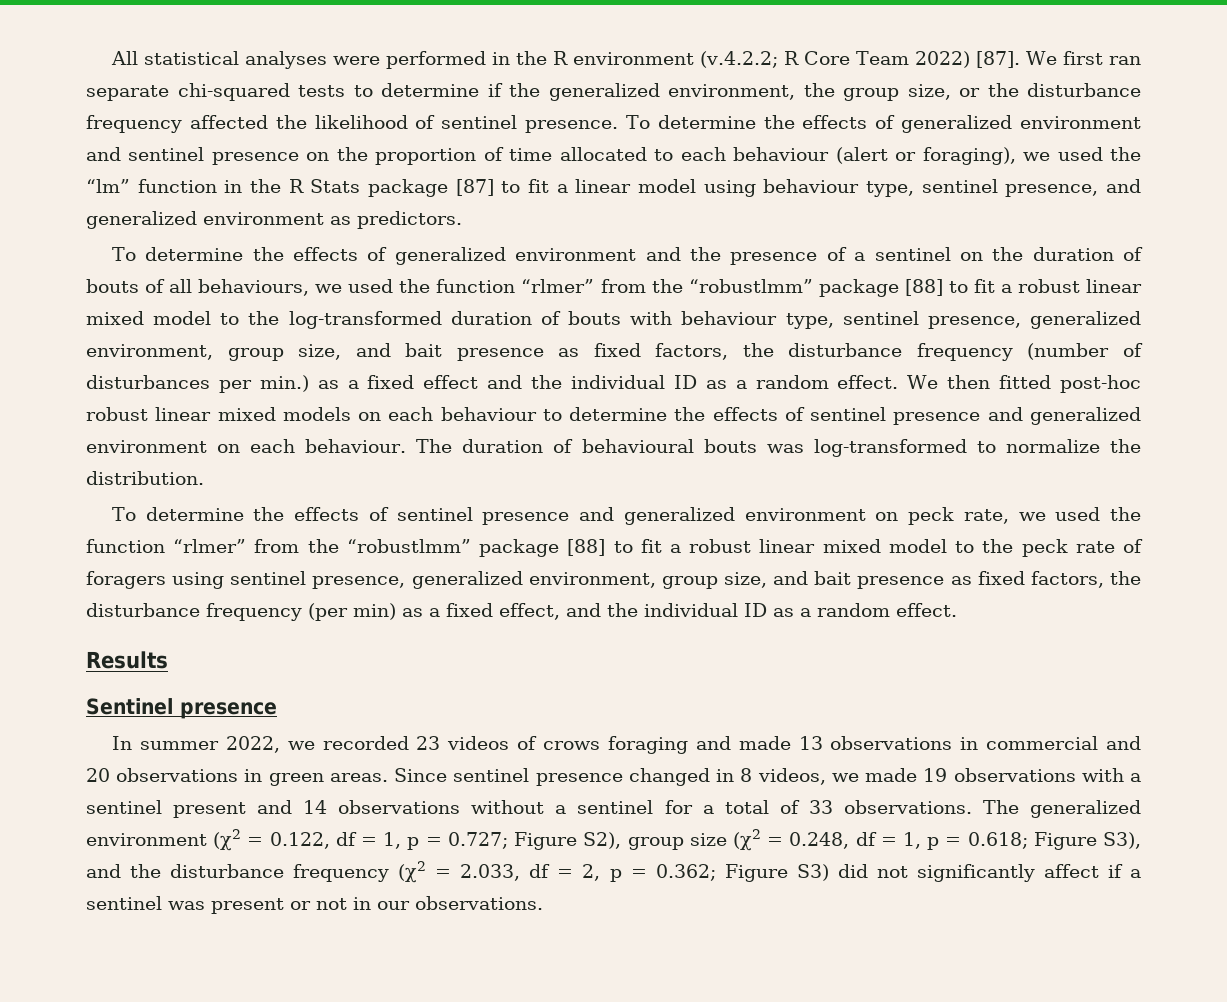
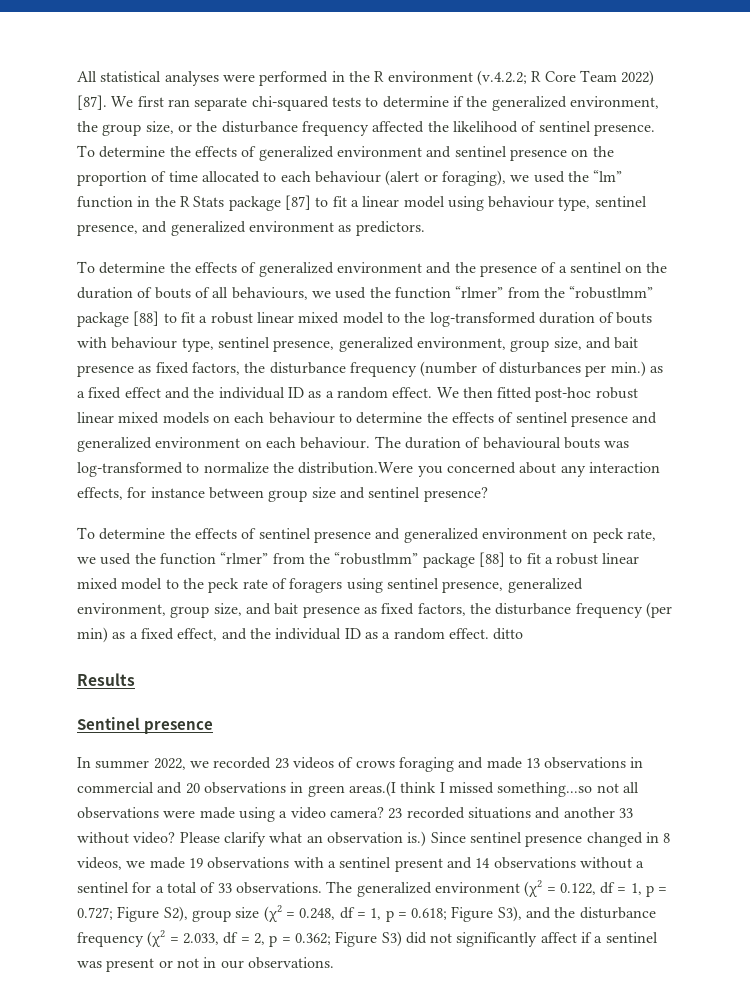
- The duration of behavioural bouts was log-transformed to normalize the distribution.
+ The duration of behavioural bouts was log-transformed to normalize the distribution.Were you concerned about any interaction effects, for instance between group size and sentinel presence?
- To determine the effects of sentinel presence and generalized environment on peck rate, we used the function “rlmer” from the “robustlmm” package [88] to fit a robust linear mixed model to the peck rate of foragers using sentinel presence, generalized environment, group size, and bait presence as fixed factors, the disturbance frequency (per min) as a fixed effect, and the individual ID as a random effect.
+ To determine the effects of sentinel presence and generalized environment on peck rate, we used the function “rlmer” from the “robustlmm” package [88] to fit a robust linear mixed model to the peck rate of foragers using sentinel presence, generalized environment, group size, and bait presence as fixed factors, the disturbance frequency (per min) as a fixed effect, and the individual ID as a random effect. ditto
- In summer 2022, we recorded 23 videos of crows foraging and made 13 observations in commercial and 20 observations in green areas.
+ In summer 2022, we recorded 23 videos of crows foraging and made 13 observations in commercial and 20 observations in green areas.(I think I missed something...so not all observations were made using a video camera? 23 recorded situations and another 33 without video? Please clarify what an observation is.)

